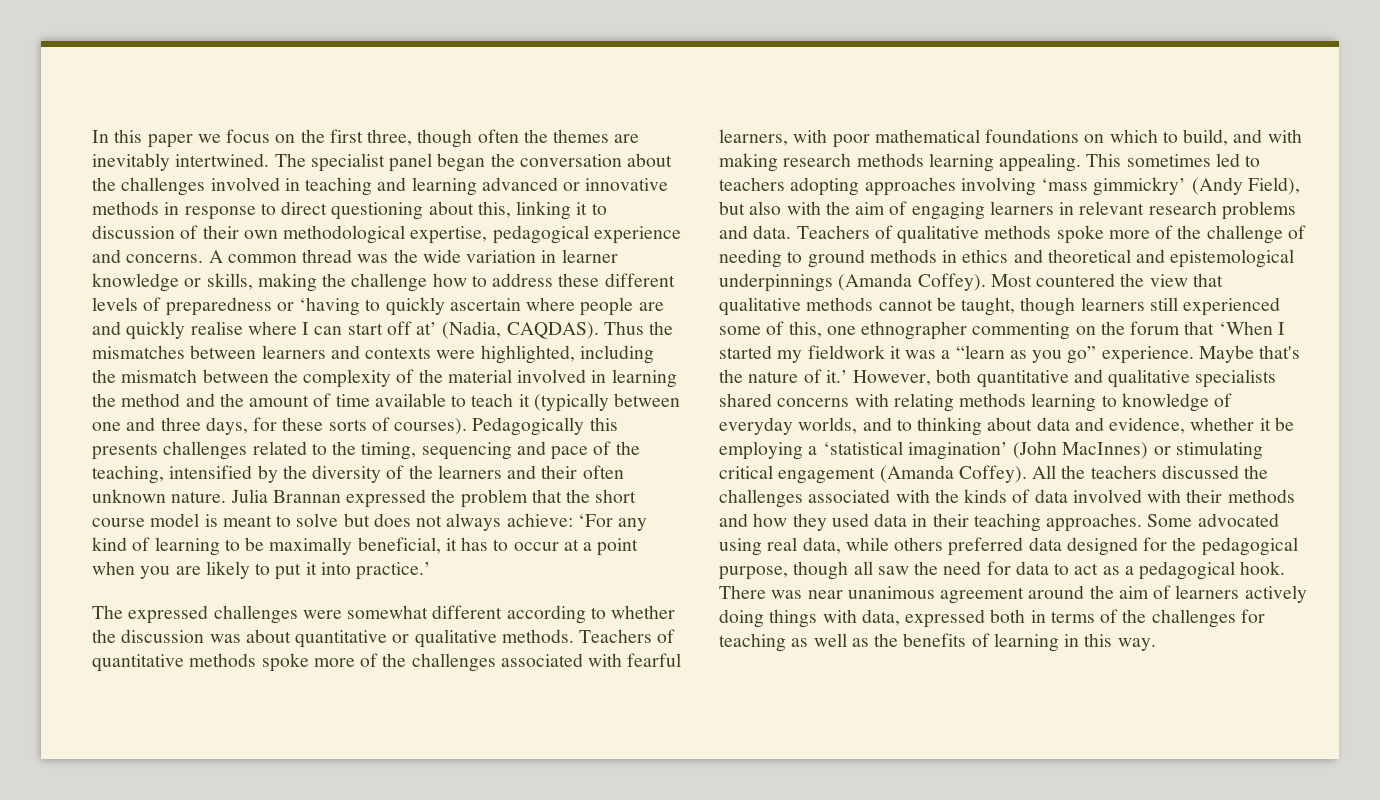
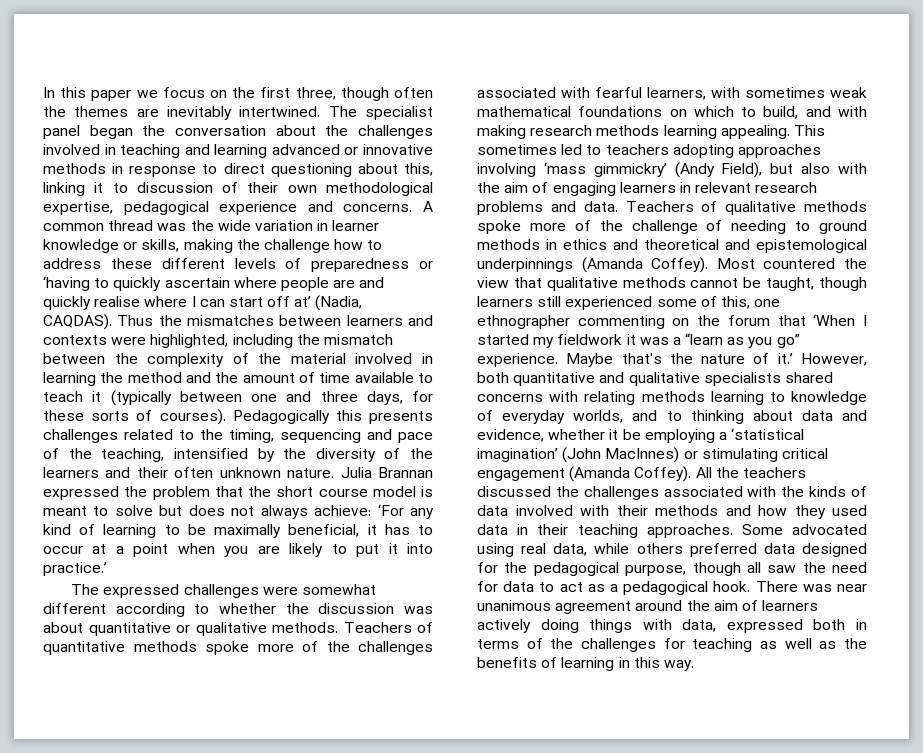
- Teachers of quantitative methods spoke more of the challenges associated with fearful learners, with poor mathematical foundations on which to build, and with making research methods learning appealing.
+ Teachers of quantitative methods spoke more of the challenges associated with fearful learners, with sometimes weak mathematical foundations on which to build, and with making research methods learning appealing.

